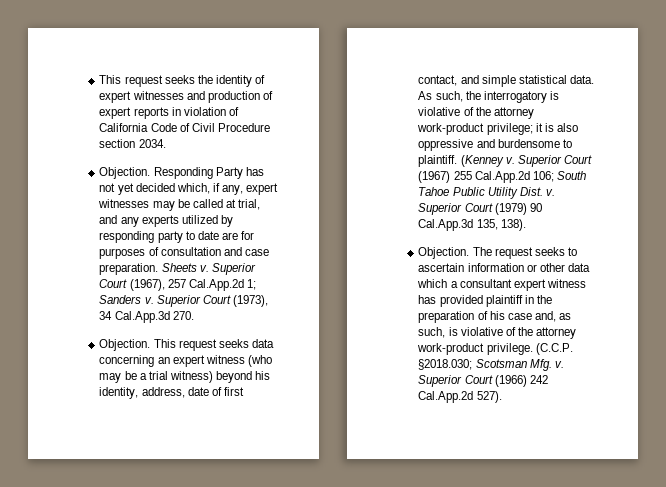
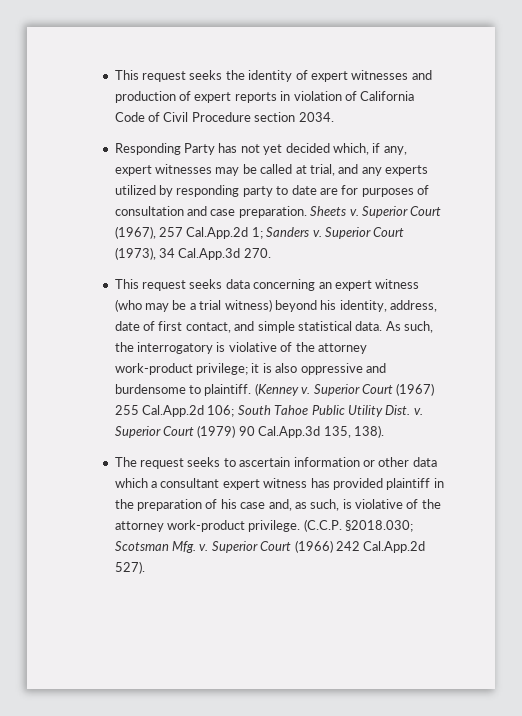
  This request seeks the identity of expert witnesses and production of expert reports in violation of California Code of Civil Procedure section 2034.
- Objection. Responding Party has not yet decided which, if any, expert witnesses may be called at trial, and any experts utilized by responding party to date are for purposes of consultation and case preparation.
+ Responding Party has not yet decided which, if any, expert witnesses may be called at trial, and any experts utilized by responding party to date are for purposes of consultation and case preparation.
  Superior Court (1973), 34 Cal.App.3d 270.
- Objection. This request seeks data concerning an expert witness (who may be a trial witness) beyond his identity, address, date of first contact, and simple statistical data.
+ This request seeks data concerning an expert witness (who may be a trial witness) beyond his identity, address, date of first contact, and simple statistical data.
  Superior Court (1979) 90 Cal.App.3d 135, 138).
- Objection. The request seeks to ascertain information or other data which a consultant expert witness has provided plaintiff in the preparation of his case and, as such, is violative of the attorney work-product privilege.
+ The request seeks to ascertain information or other data which a consultant expert witness has provided plaintiff in the preparation of his case and, as such, is violative of the attorney work-product privilege.

